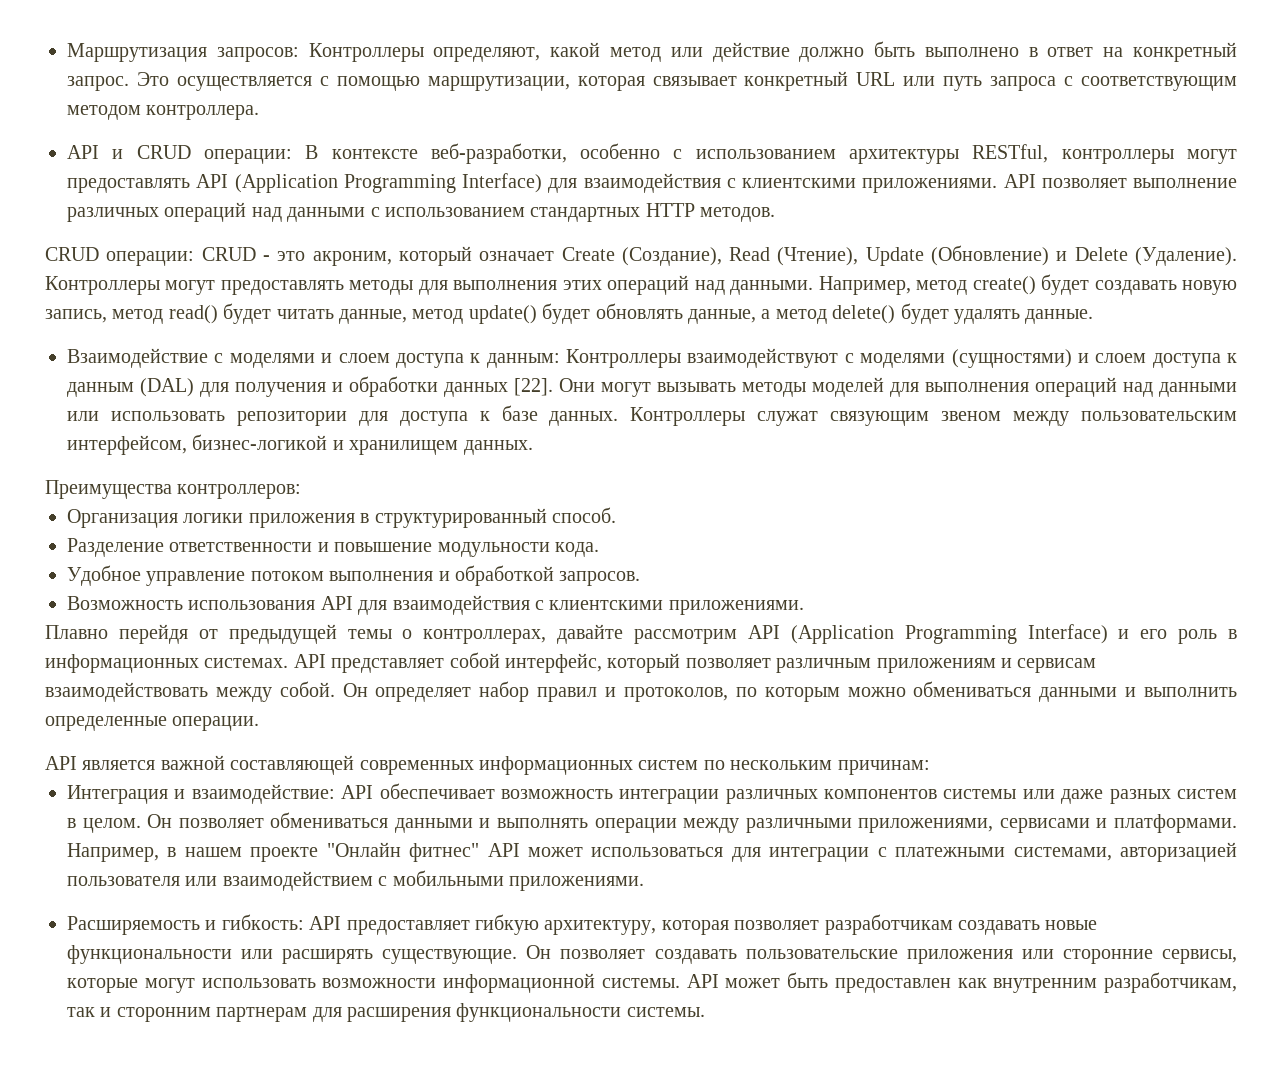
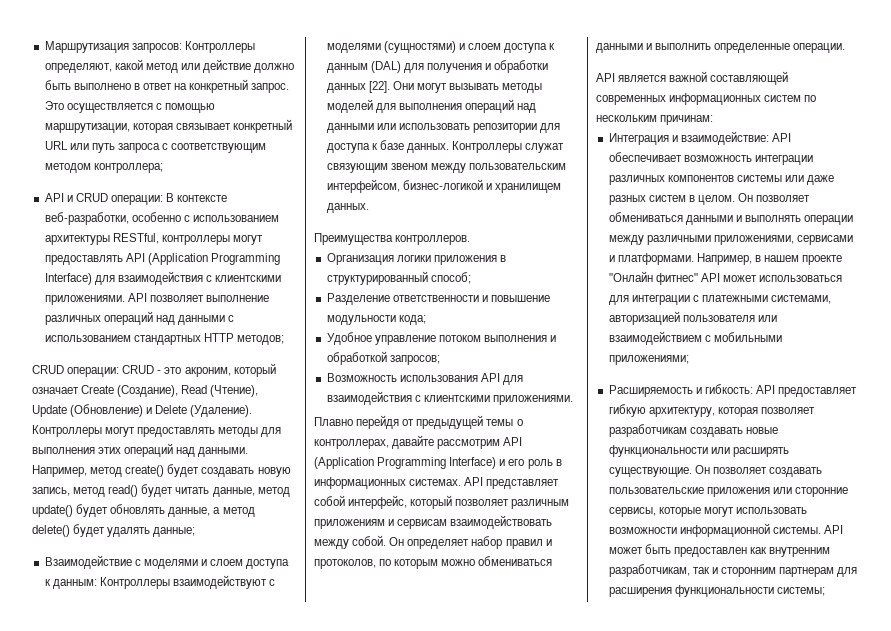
- Это осуществляется с помощью маршрутизации, которая связывает конкретный URL или путь запроса с соответствующим методом контроллера.
+ Это осуществляется с помощью маршрутизации, которая связывает конкретный URL или путь запроса с соответствующим методом контроллера;
- API позволяет выполнение различных операций над данными с использованием стандартных HTTP методов.
+ API позволяет выполнение различных операций над данными с использованием стандартных HTTP методов;
- Например, метод create() будет создавать новую запись, метод read() будет читать данные, метод update() будет обновлять данные, а метод delete() будет удалять данные.
+ Например, метод create() будет создавать новую запись, метод read() будет читать данные, метод update() будет обновлять данные, а метод delete() будет удалять данные;
- Преимущества контроллеров:
+ Преимущества контроллеров.
- Организация логики приложения в структурированный способ.
+ Организация логики приложения в структурированный способ;
- Разделение ответственности и повышение модульности кода.
+ Разделение ответственности и повышение модульности кода;
- Удобное управление потоком выполнения и обработкой запросов.
+ Удобное управление потоком выполнения и обработкой запросов;
- Например, в нашем проекте "Онлайн фитнес" API может использоваться для интеграции с платежными системами, авторизацией пользователя или взаимодействием с мобильными приложениями.
+ Например, в нашем проекте "Онлайн фитнес" API может использоваться для интеграции с платежными системами, авторизацией пользователя или взаимодействием с мобильными приложениями;
- API может быть предоставлен как внутренним разработчикам, так и сторонним партнерам для расширения функциональности системы.
+ API может быть предоставлен как внутренним разработчикам, так и сторонним партнерам для расширения функциональности системы;

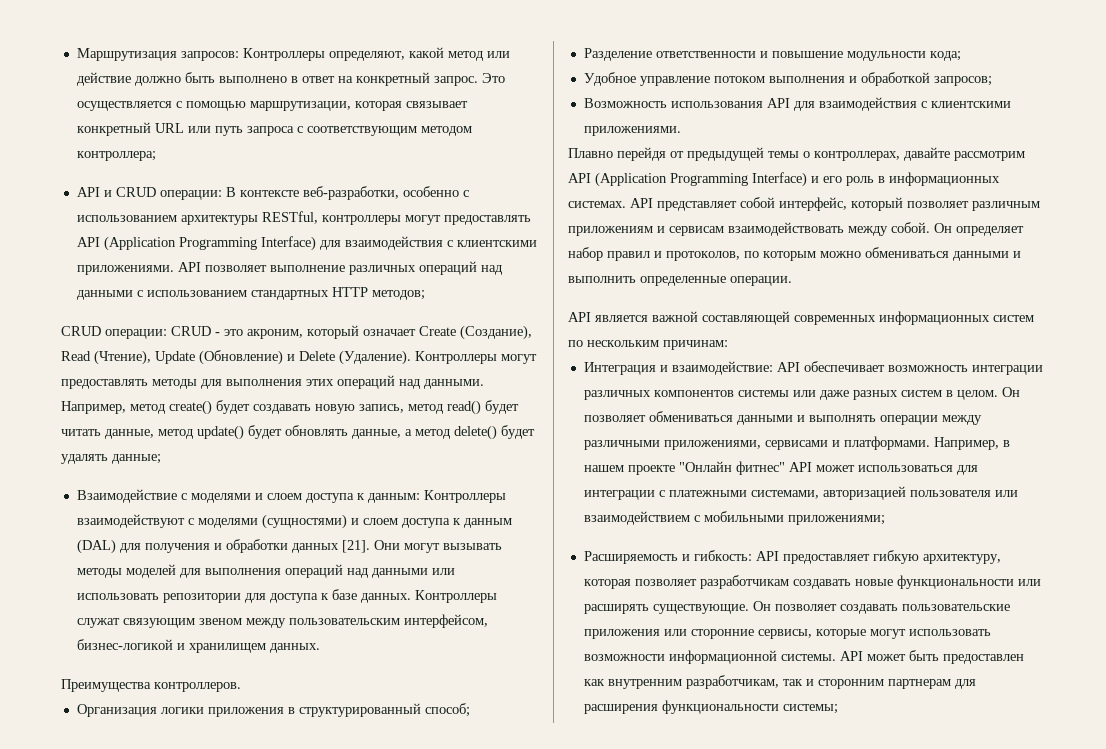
- Взаимодействие с моделями и слоем доступа к данным: Контроллеры взаимодействуют с моделями (сущностями) и слоем доступа к данным (DAL) для получения и обработки данных [22].
+ Взаимодействие с моделями и слоем доступа к данным: Контроллеры взаимодействуют с моделями (сущностями) и слоем доступа к данным (DAL) для получения и обработки данных [21].

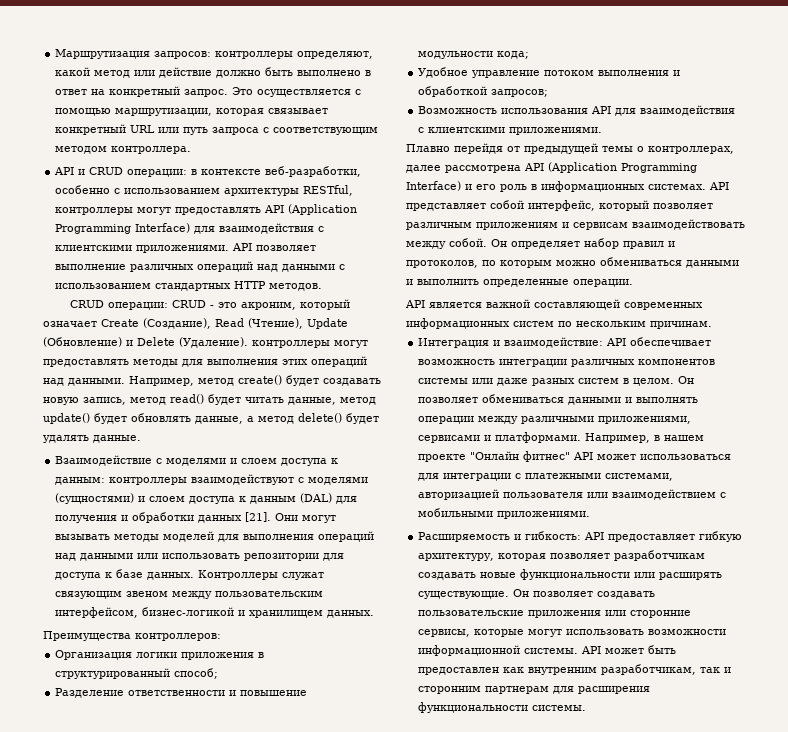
- Маршрутизация запросов: Контроллеры определяют, какой метод или действие должно быть выполнено в ответ на конкретный запрос.
+ Маршрутизация запросов: контроллеры определяют, какой метод или действие должно быть выполнено в ответ на конкретный запрос.
- Это осуществляется с помощью маршрутизации, которая связывает конкретный URL или путь запроса с соответствующим методом контроллера;
+ Это осуществляется с помощью маршрутизации, которая связывает конкретный URL или путь запроса с соответствующим методом контроллера.
- API и CRUD операции: В контексте веб-разработки, особенно с использованием архитектуры RESTful, контроллеры могут предоставлять API (Application Programming Interface) для взаимодействия с клиентскими приложениями.
+ API и CRUD операции: в контексте веб-разработки, особенно с использованием архитектуры RESTful, контроллеры могут предоставлять API (Application Programming Interface) для взаимодействия с клиентскими приложениями.
- API позволяет выполнение различных операций над данными с использованием стандартных HTTP методов;
+ API позволяет выполнение различных операций над данными с использованием стандартных HTTP методов.
- CRUD операции: CRUD - это акроним, который означает Create (Создание), Read (Чтение), Update (Обновление) и Delete (Удаление). Контроллеры могут предоставлять методы для выполнения этих операций над данными.
+ CRUD операции: CRUD - это акроним, который означает Create (Создание), Read (Чтение), Update (Обновление) и Delete (Удаление). контроллеры могут предоставлять методы для выполнения этих операций над данными.
- Например, метод create() будет создавать новую запись, метод read() будет читать данные, метод update() будет обновлять данные, а метод delete() будет удалять данные;
+ Например, метод create() будет создавать новую запись, метод read() будет читать данные, метод update() будет обновлять данные, а метод delete() будет удалять данные.
- Взаимодействие с моделями и слоем доступа к данным: Контроллеры взаимодействуют с моделями (сущностями) и слоем доступа к данным (DAL) для получения и обработки данных [21].
+ Взаимодействие с моделями и слоем доступа к данным: контроллеры взаимодействуют с моделями (сущностями) и слоем доступа к данным (DAL) для получения и обработки данных [21].
- Преимущества контроллеров.
+ Преимущества контроллеров:
- Плавно перейдя от предыдущей темы о контроллерах, давайте рассмотрим API (Application Programming Interface) и его роль в информационных системах.
+ Плавно перейдя от предыдущей темы о контроллерах, далее рассмотрена API (Application Programming Interface) и его роль в информационных системах.
- API является важной составляющей современных информационных систем по нескольким причинам:
+ API является важной составляющей современных информационных систем по нескольким причинам.
- Например, в нашем проекте "Онлайн фитнес" API может использоваться для интеграции с платежными системами, авторизацией пользователя или взаимодействием с мобильными приложениями;
+ Например, в нашем проекте "Онлайн фитнес" API может использоваться для интеграции с платежными системами, авторизацией пользователя или взаимодействием с мобильными приложениями.
- API может быть предоставлен как внутренним разработчикам, так и сторонним партнерам для расширения функциональности системы;
+ API может быть предоставлен как внутренним разработчикам, так и сторонним партнерам для расширения функциональности системы.

